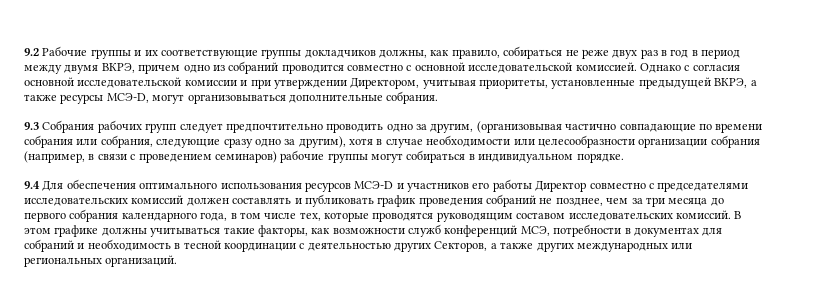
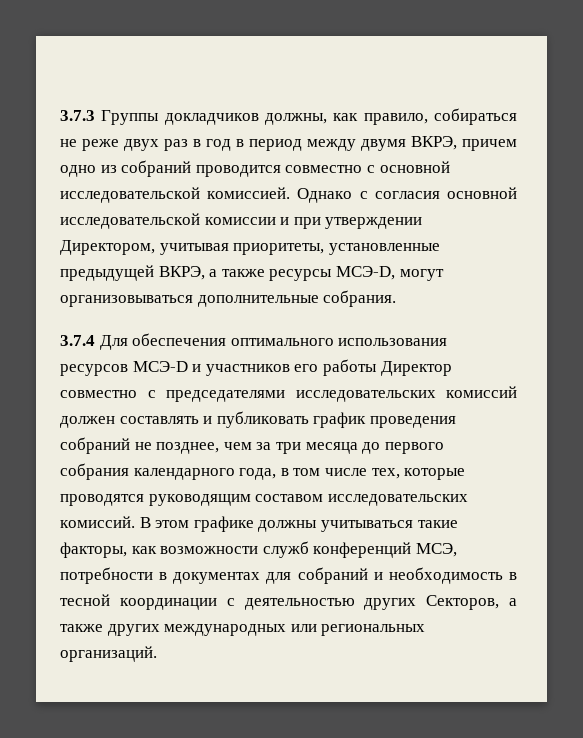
- 9.2 Рабочие группы и их соответствующие группы докладчиков должны, как правило, собираться не реже двух раз в год в период между двумя ВКРЭ, причем одно из собраний проводится совместно с основной исследовательской комиссией.
+ 3.7.3 Группы докладчиков должны, как правило, собираться не реже двух раз в год в период между двумя ВКРЭ, причем одно из собраний проводится совместно с основной исследовательской комиссией.
- 9.3 Собрания рабочих групп следует предпочтительно проводить одно за другим, (организовывая частично совпадающие по времени собрания или собрания, следующие сразу одно за другим), хотя в случае необходимости или целесообразности организации собрания (например, в связи с проведением семинаров) рабочие группы могут собираться в индивидуальном порядке.
- 9.4 Для обеспечения оптимального использования ресурсов МСЭ-D и участников его работы Директор совместно с председателями исследовательских комиссий должен составлять и публиковать график проведения собраний не позднее, чем за три месяца до первого собрания календарного года, в том числе тех, которые проводятся руководящим составом исследовательских комиссий.
+ 3.7.4 Для обеспечения оптимального использования ресурсов МСЭ-D и участников его работы Директор совместно с председателями исследовательских комиссий должен составлять и публиковать график проведения собраний не позднее, чем за три месяца до первого собрания календарного года, в том числе тех, которые проводятся руководящим составом исследовательских комиссий.

